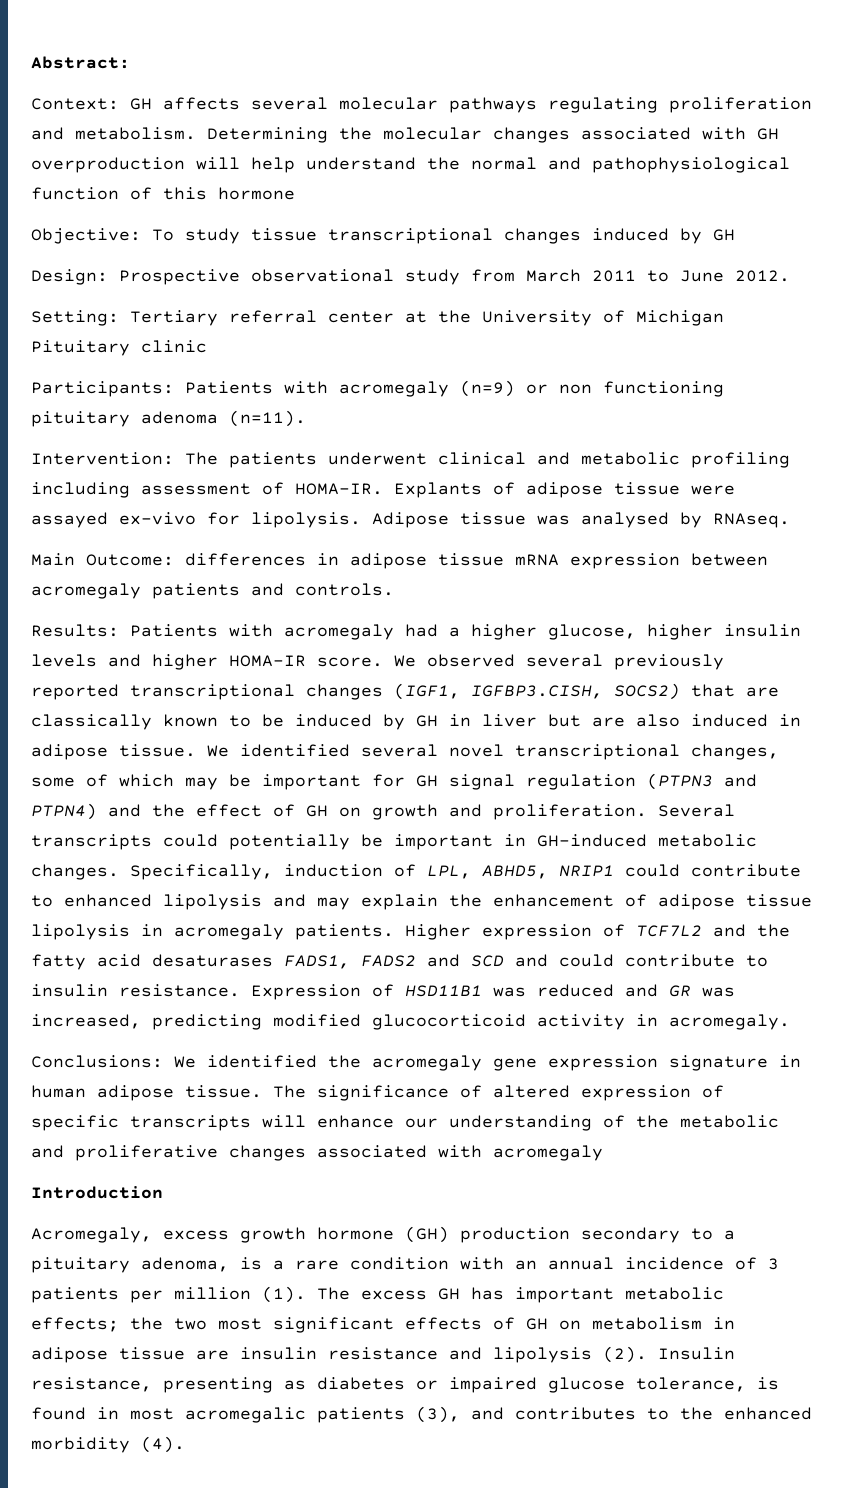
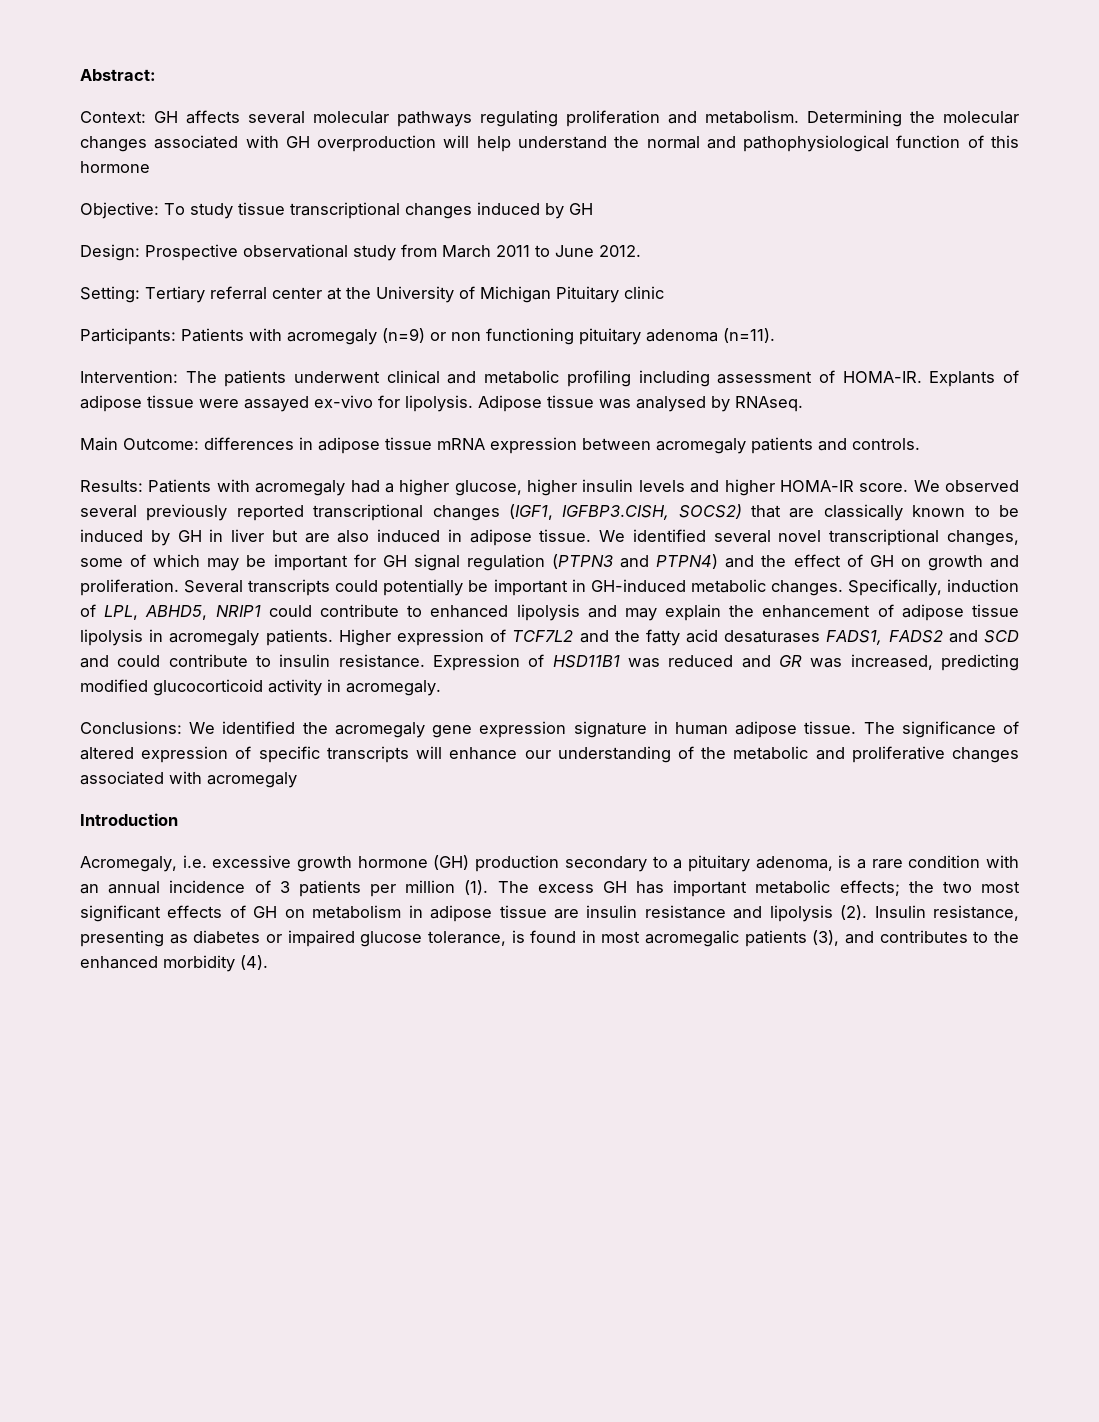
- Acromegaly, excess growth hormone (GH) production secondary to a pituitary adenoma, is a rare condition with an annual incidence of 3 patients per million (1).
+ Acromegaly, i.e. excessive growth hormone (GH) production secondary to a pituitary adenoma, is a rare condition with an annual incidence of 3 patients per million (1).

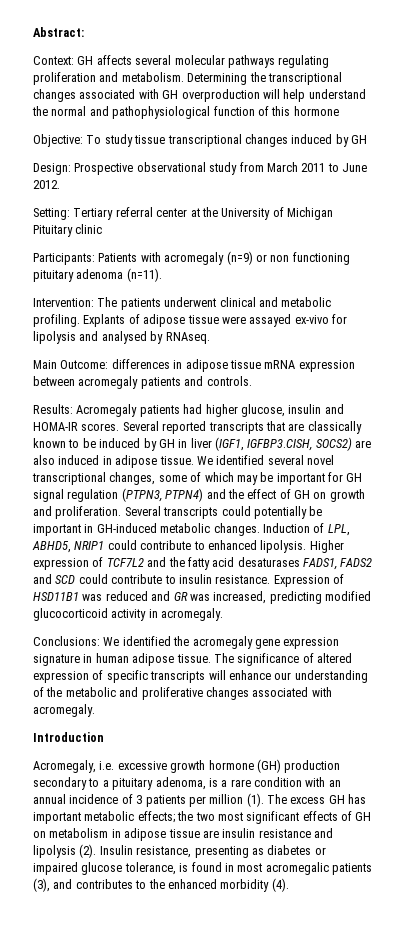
- Determining the molecular changes associated with GH overproduction will help understand the normal and pathophysiological function of this hormone
+ Determining the transcriptional changes associated with GH overproduction will help understand the normal and pathophysiological function of this hormone
- Intervention: The patients underwent clinical and metabolic profiling including assessment of HOMA-IR.
+ Intervention: The patients underwent clinical and metabolic profiling.
- Explants of adipose tissue were assayed ex-vivo for lipolysis. Adipose tissue was analysed by RNAseq.
+ Explants of adipose tissue were assayed ex-vivo for lipolysis and analysed by RNAseq.
- Results: Patients with acromegaly had a higher glucose, higher insulin levels and higher HOMA-IR score. We observed several previously reported transcriptional changes (IGF1, IGFBP3.CISH, SOCS2) that are classically known to be induced by GH in liver but are also induced in adipose tissue.
+ Results: Acromegaly patients had higher glucose, insulin and HOMA-IR scores. Several reported transcripts that are classically known to be induced by GH in liver (IGF1, IGFBP3.CISH, SOCS2) are also induced in adipose tissue.
- We identified several novel transcriptional changes, some of which may be important for GH signal regulation (PTPN3 and PTPN4) and the effect of GH on growth and proliferation.
+ We identified several novel transcriptional changes, some of which may be important for GH signal regulation (PTPN3, PTPN4) and the effect of GH on growth and proliferation.
- Specifically, induction of LPL, ABHD5, NRIP1 could contribute to enhanced lipolysis and may explain the enhancement of adipose tissue lipolysis in acromegaly patients.
+ Induction of LPL, ABHD5, NRIP1 could contribute to enhanced lipolysis.
- Higher expression of TCF7L2 and the fatty acid desaturases FADS1, FADS2 and SCD and could contribute to insulin resistance.
+ Higher expression of TCF7L2 and the fatty acid desaturases FADS1, FADS2 and SCD could contribute to insulin resistance.
- The significance of altered expression of specific transcripts will enhance our understanding of the metabolic and proliferative changes associated with acromegaly
+ The significance of altered expression of specific transcripts will enhance our understanding of the metabolic and proliferative changes associated with acromegaly.

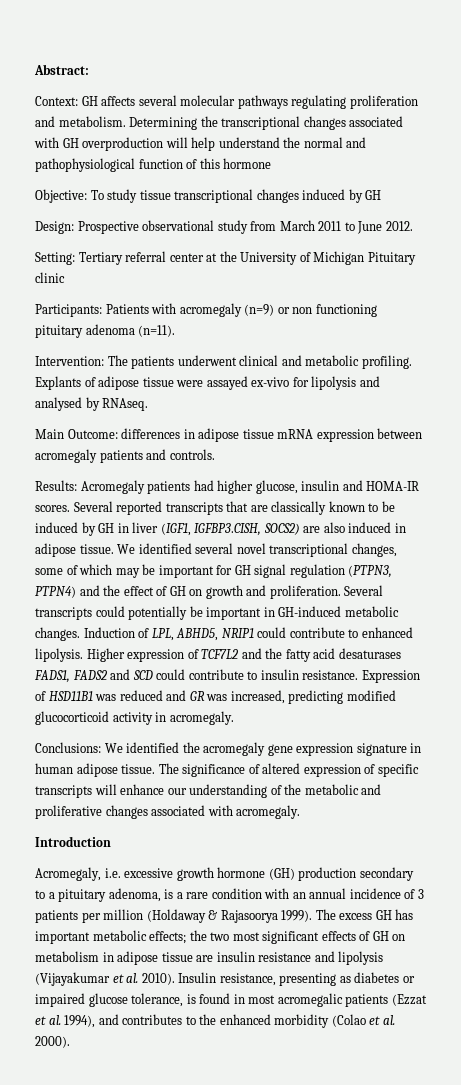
- Acromegaly, i.e. excessive growth hormone (GH) production secondary to a pituitary adenoma, is a rare condition with an annual incidence of 3 patients per million (1).
+ Acromegaly, i.e. excessive growth hormone (GH) production secondary to a pituitary adenoma, is a rare condition with an annual incidence of 3 patients per million (Holdaway & Rajasoorya 1999).
- The excess GH has important metabolic effects; the two most significant effects of GH on metabolism in adipose tissue are insulin resistance and lipolysis (2).
+ The excess GH has important metabolic effects; the two most significant effects of GH on metabolism in adipose tissue are insulin resistance and lipolysis (Vijayakumar et al. 2010).
- Insulin resistance, presenting as diabetes or impaired glucose tolerance, is found in most acromegalic patients (3), and contributes to the enhanced morbidity (4).
+ Insulin resistance, presenting as diabetes or impaired glucose tolerance, is found in most acromegalic patients (Ezzat et al. 1994), and contributes to the enhanced morbidity (Colao et al. 2000).

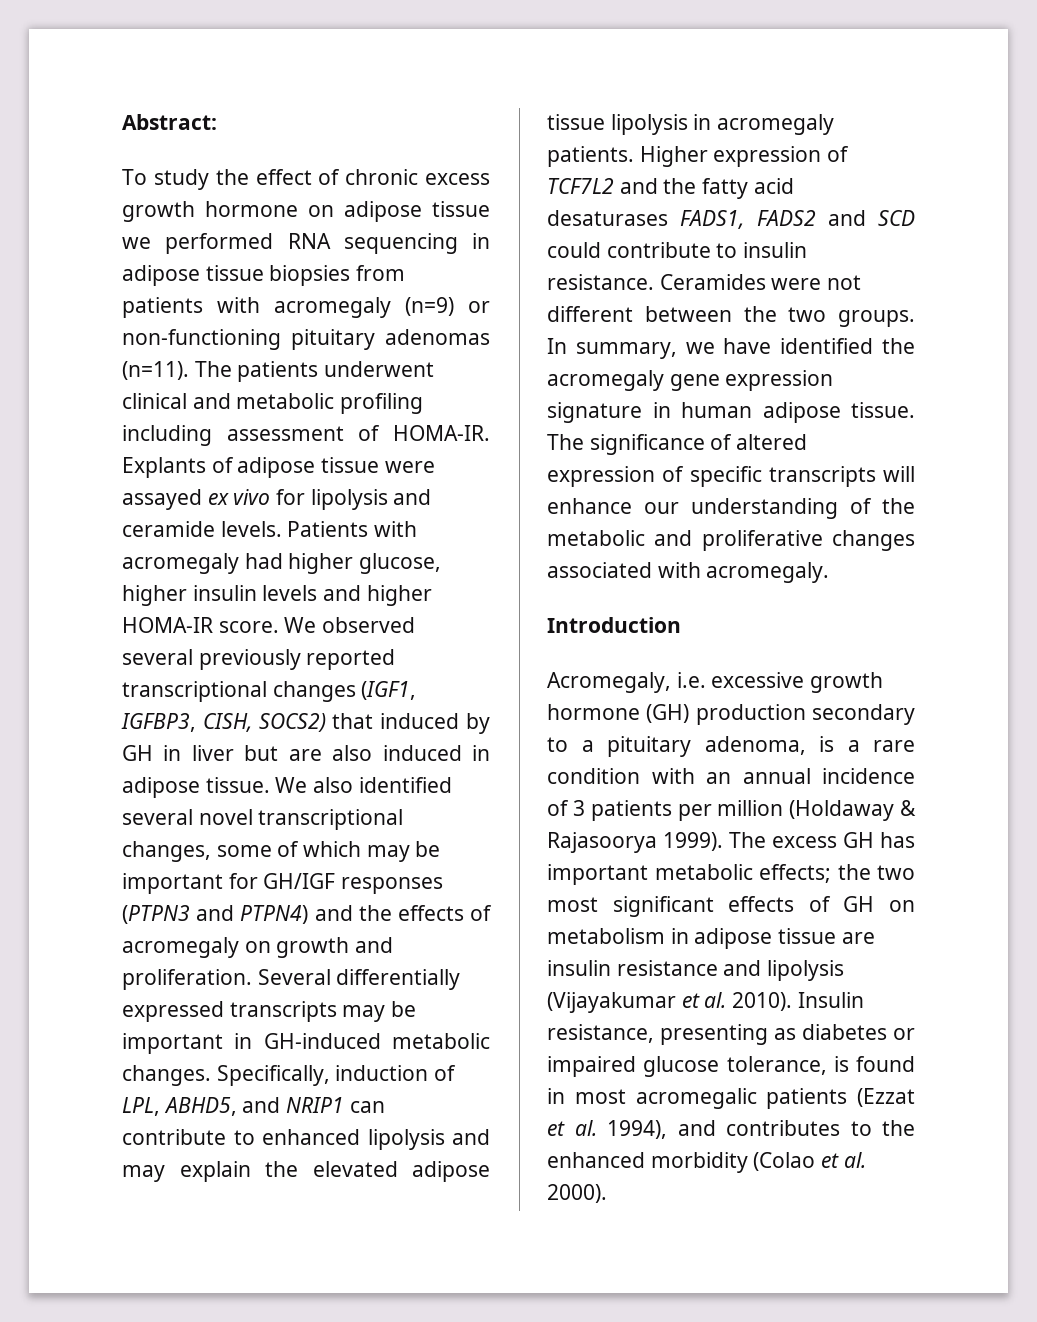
- Context: GH affects several molecular pathways regulating proliferation and metabolism. Determining the transcriptional changes associated with GH overproduction will help understand the normal and pathophysiological function of this hormone
- Objective: To study tissue transcriptional changes induced by GH
- Design: Prospective observational study from March 2011 to June 2012.
- Setting: Tertiary referral center at the University of Michigan Pituitary clinic
- Participants: Patients with acromegaly (n=9) or non functioning pituitary adenoma (n=11).
- Intervention: The patients underwent clinical and metabolic profiling.
+ To study the effect of chronic excess growth hormone on adipose tissue we performed RNA sequencing in adipose tissue biopsies from patients with acromegaly (n=9) or non-functioning pituitary adenomas (n=11). The patients underwent clinical and metabolic profiling including assessment of HOMA-IR.
- Explants of adipose tissue were assayed ex-vivo for lipolysis and analysed by RNAseq.
- Main Outcome: differences in adipose tissue mRNA expression between acromegaly patients and controls.
- Results: Acromegaly patients had higher glucose, insulin and HOMA-IR scores. Several reported transcripts that are classically known to be induced by GH in liver (IGF1, IGFBP3.CISH, SOCS2) are also induced in adipose tissue.
+ Explants of adipose tissue were assayed ex vivo for lipolysis and ceramide levels. Patients with acromegaly had higher glucose, higher insulin levels and higher HOMA-IR score. We observed several previously reported transcriptional changes (IGF1, IGFBP3, CISH, SOCS2) that induced by GH in liver but are also induced in adipose tissue.
- We identified several novel transcriptional changes, some of which may be important for GH signal regulation (PTPN3, PTPN4) and the effect of GH on growth and proliferation.
+ We also identified several novel transcriptional changes, some of which may be important for GH/IGF responses (PTPN3 and PTPN4) and the effects of acromegaly on growth and proliferation.
- Several transcripts could potentially be important in GH-induced metabolic changes.
+ Several differentially expressed transcripts may be important in GH-induced metabolic changes.
- Induction of LPL, ABHD5, NRIP1 could contribute to enhanced lipolysis.
+ Specifically, induction of LPL, ABHD5, and NRIP1 can contribute to enhanced lipolysis and may explain the elevated adipose tissue lipolysis in acromegaly patients.
- Expression of HSD11B1 was reduced and GR was increased, predicting modified glucocorticoid activity in acromegaly.
- Conclusions: We identified the acromegaly gene expression signature in human adipose tissue.
+ Ceramides were not different between the two groups. In summary, we have identified the acromegaly gene expression signature in human adipose tissue.

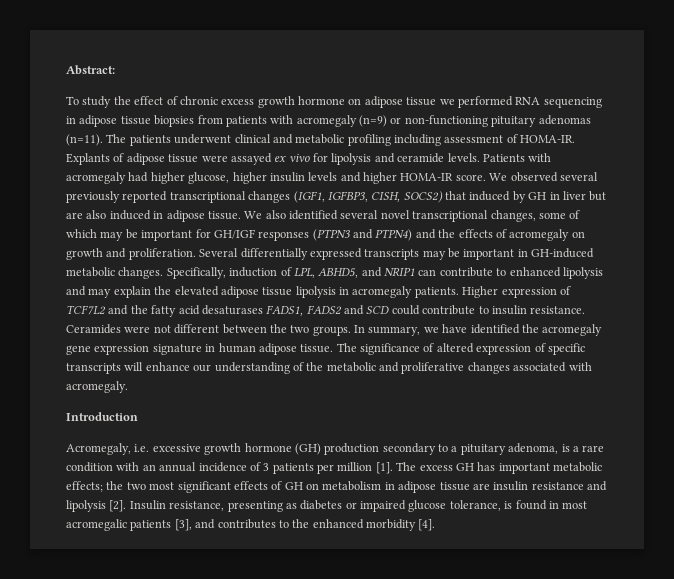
- Acromegaly, i.e. excessive growth hormone (GH) production secondary to a pituitary adenoma, is a rare condition with an annual incidence of 3 patients per million (Holdaway & Rajasoorya 1999).
+ Acromegaly, i.e. excessive growth hormone (GH) production secondary to a pituitary adenoma, is a rare condition with an annual incidence of 3 patients per million [1].
- The excess GH has important metabolic effects; the two most significant effects of GH on metabolism in adipose tissue are insulin resistance and lipolysis (Vijayakumar et al. 2010).
+ The excess GH has important metabolic effects; the two most significant effects of GH on metabolism in adipose tissue are insulin resistance and lipolysis [2].
- Insulin resistance, presenting as diabetes or impaired glucose tolerance, is found in most acromegalic patients (Ezzat et al. 1994), and contributes to the enhanced morbidity (Colao et al. 2000).
+ Insulin resistance, presenting as diabetes or impaired glucose tolerance, is found in most acromegalic patients [3], and contributes to the enhanced morbidity [4].

